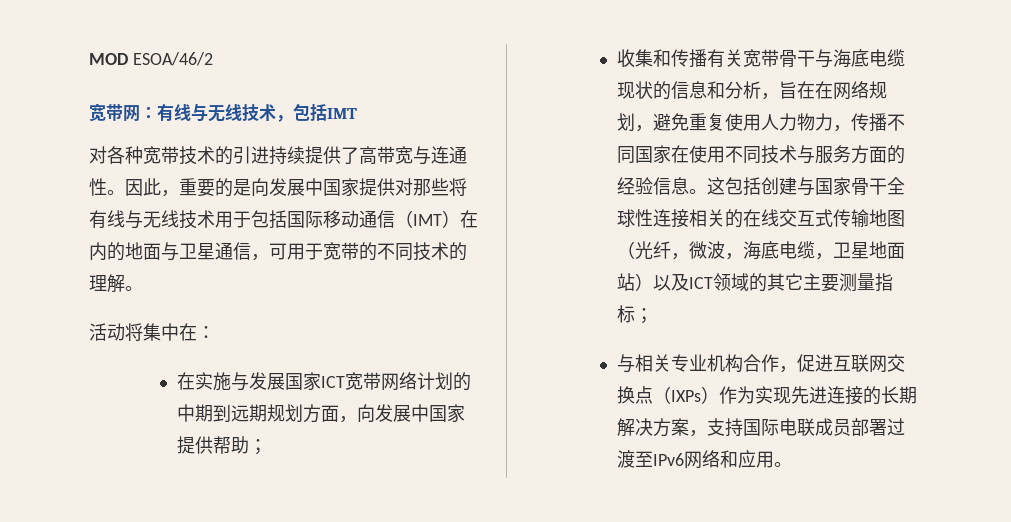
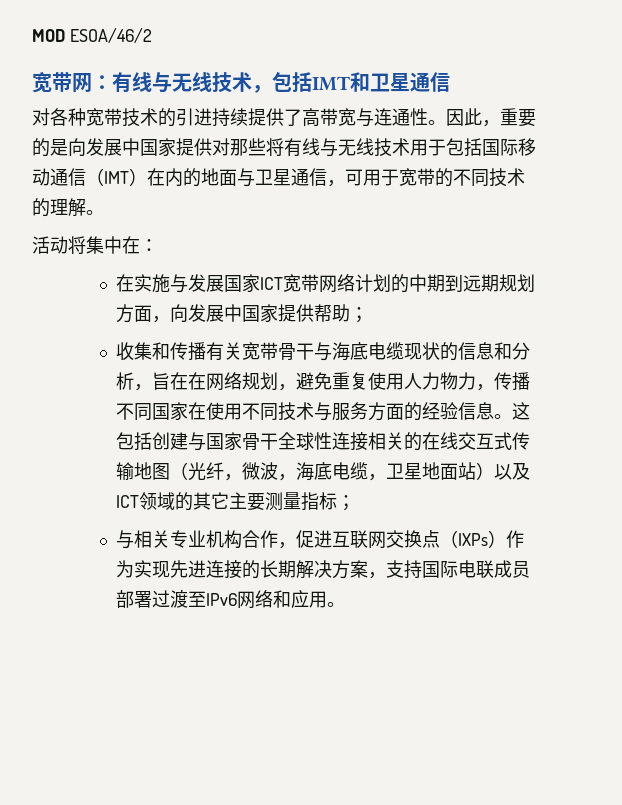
- 宽带网：有线与无线技术，包括IMT
+ 宽带网：有线与无线技术，包括IMT和卫星通信

